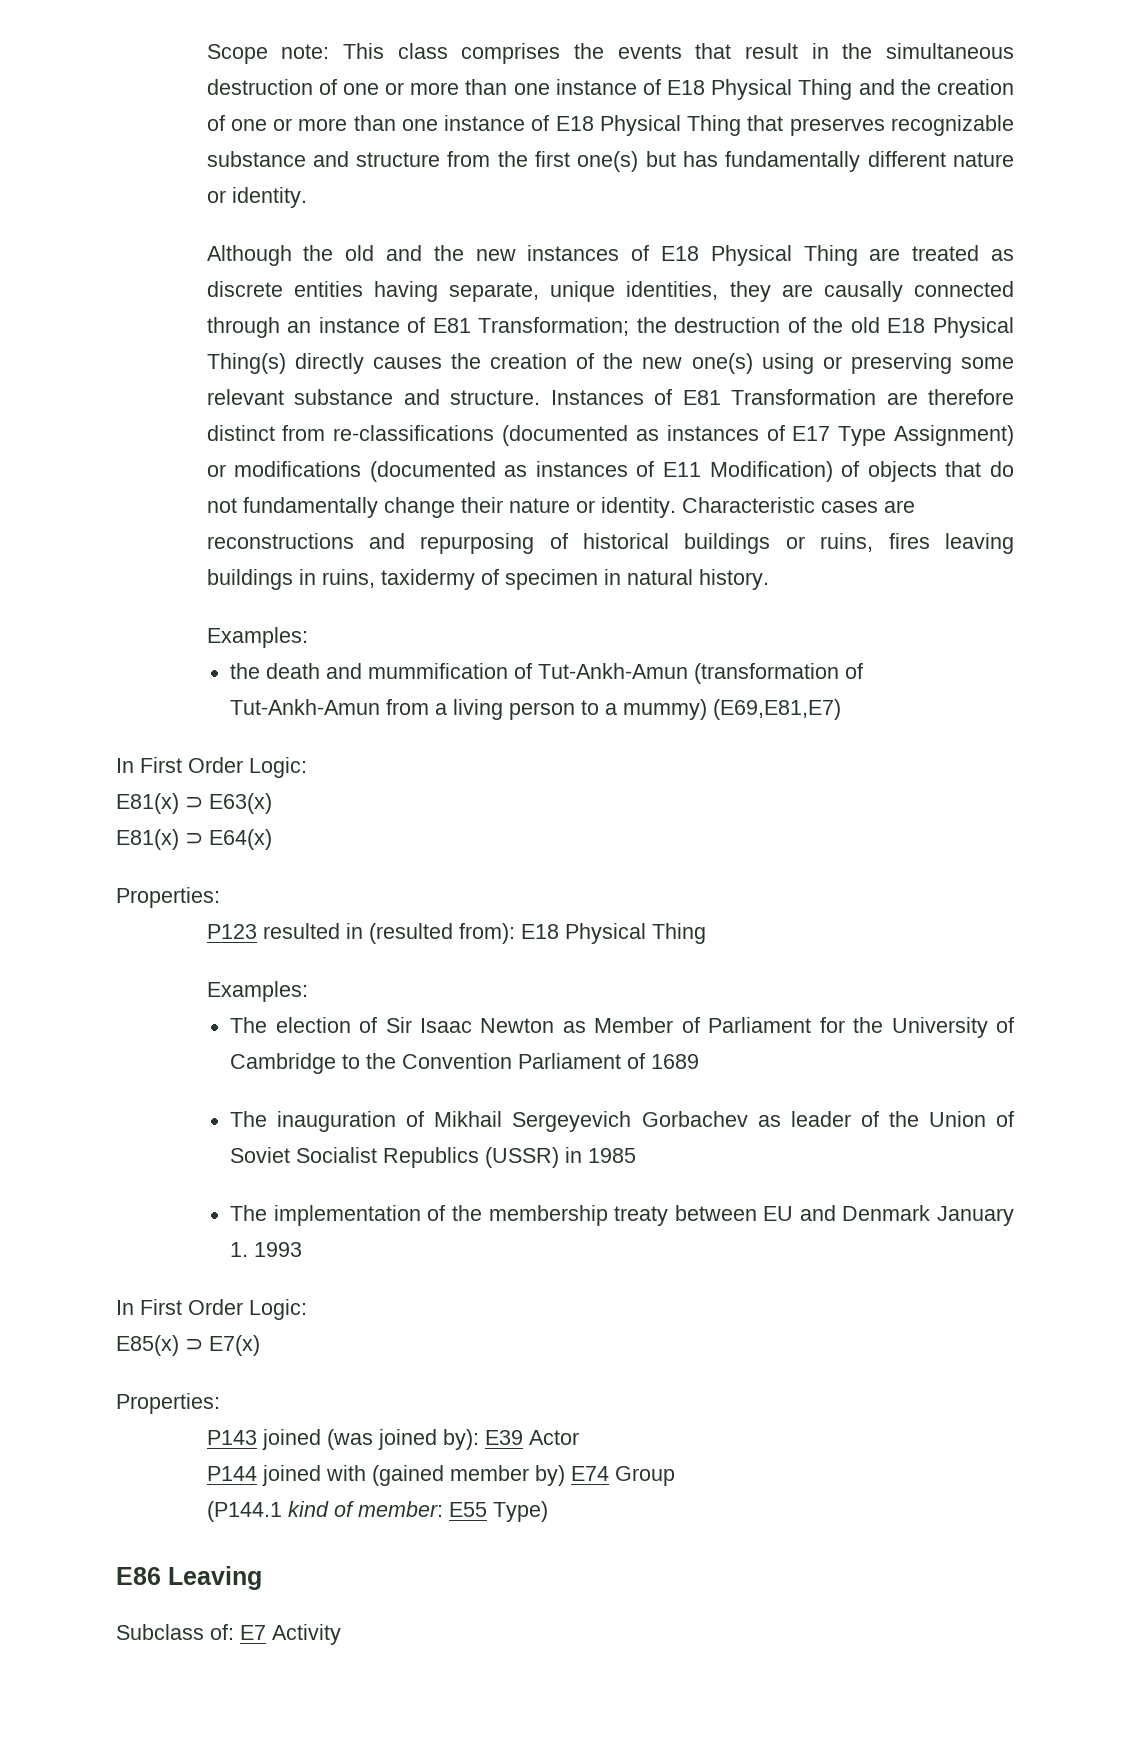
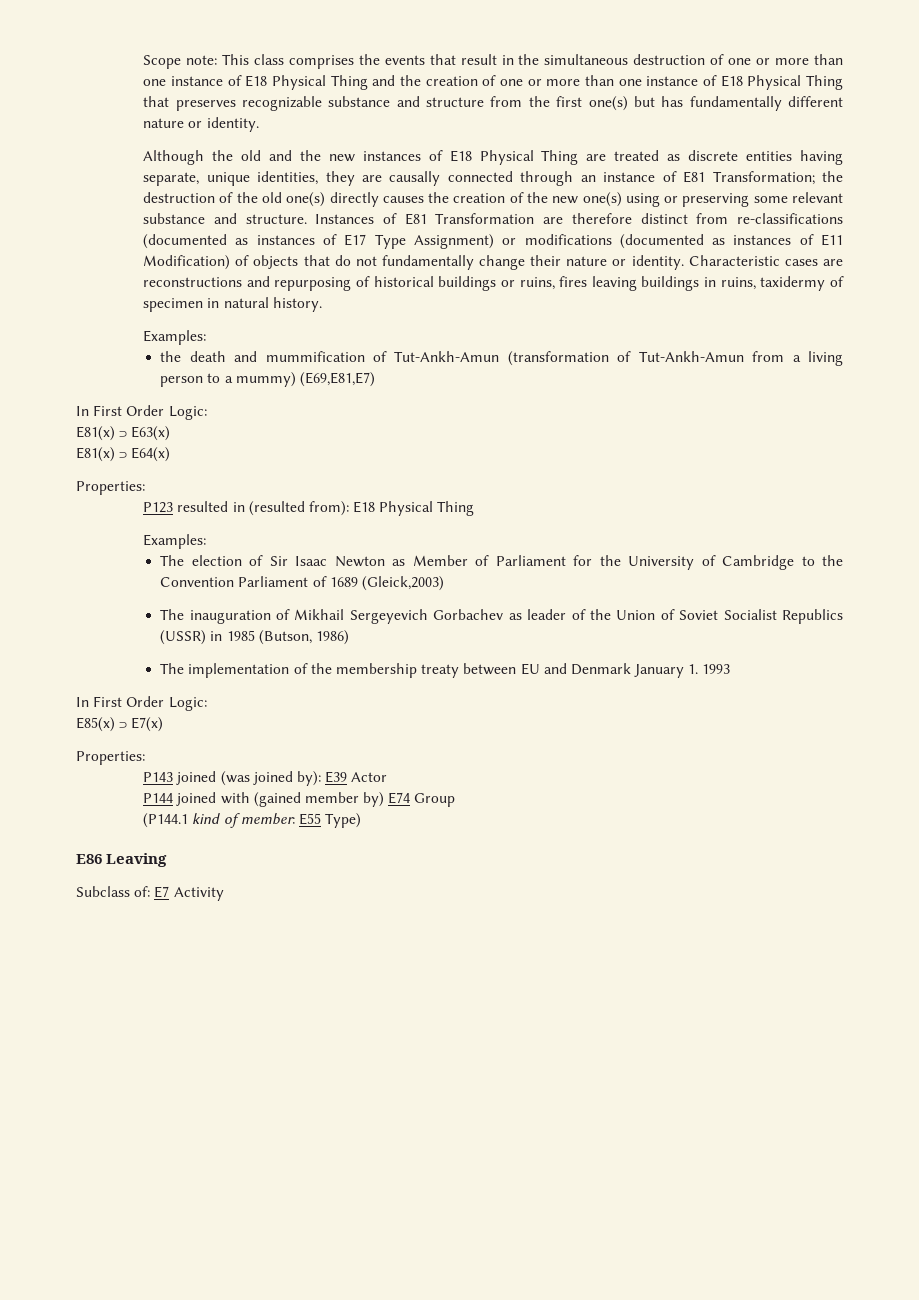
- Although the old and the new instances of E18 Physical Thing are treated as discrete entities having separate, unique identities, they are causally connected through an instance of E81 Transformation; the destruction of the old E18 Physical Thing(s) directly causes the creation of the new one(s) using or preserving some relevant substance and structure.
+ Although the old and the new instances of E18 Physical Thing are treated as discrete entities having separate, unique identities, they are causally connected through an instance of E81 Transformation; the destruction of the old one(s) directly causes the creation of the new one(s) using or preserving some relevant substance and structure.
- The election of Sir Isaac Newton as Member of Parliament for the University of Cambridge to the Convention Parliament of 1689
+ The election of Sir Isaac Newton as Member of Parliament for the University of Cambridge to the Convention Parliament of 1689 (Gleick,2003)
- The inauguration of Mikhail Sergeyevich Gorbachev as leader of the Union of Soviet Socialist Republics (USSR) in 1985
+ The inauguration of Mikhail Sergeyevich Gorbachev as leader of the Union of Soviet Socialist Republics (USSR) in 1985 (Butson, 1986)

